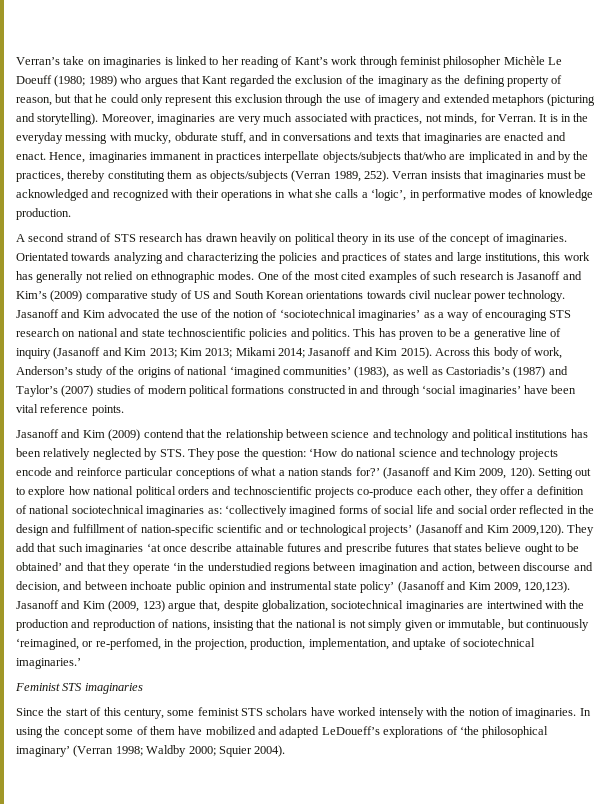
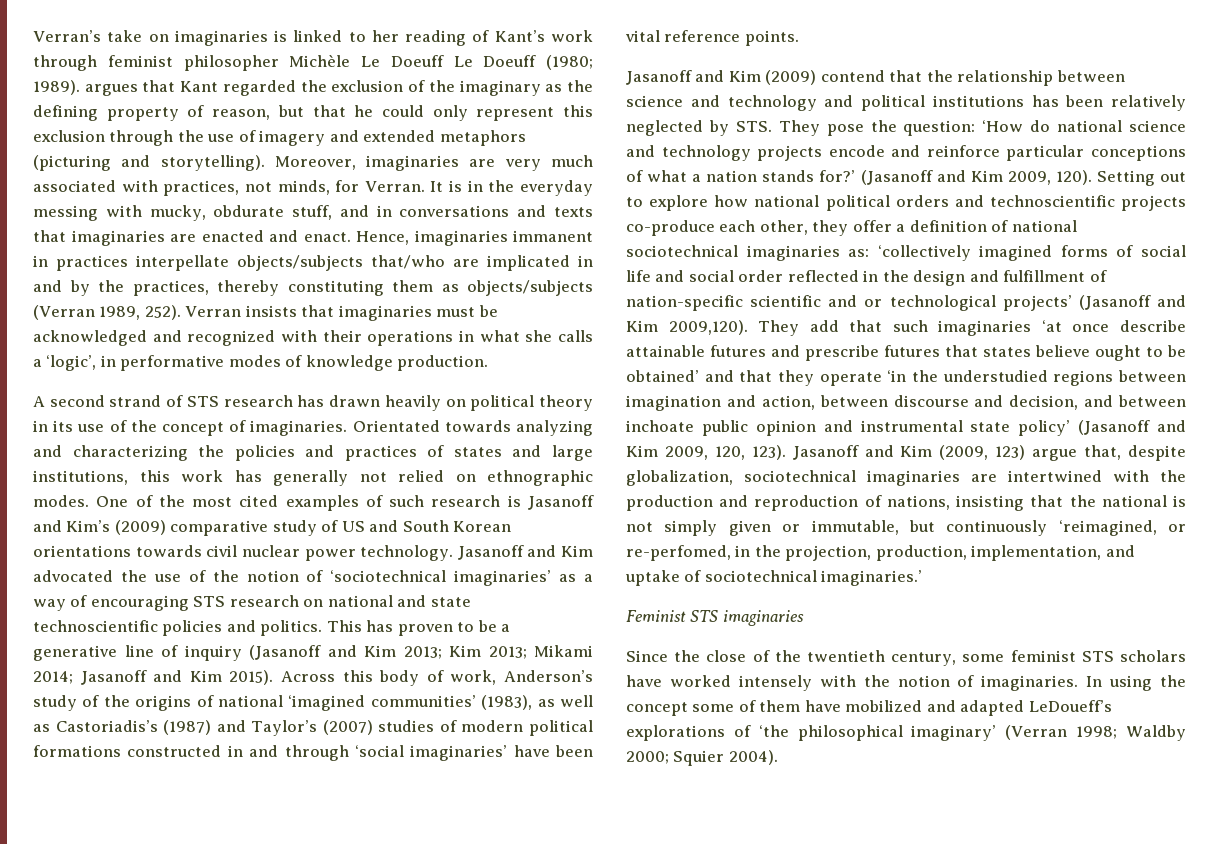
- Verran’s take on imaginaries is linked to her reading of Kant’s work through feminist philosopher Michèle Le Doeuff (1980; 1989) who argues that Kant regarded the exclusion of the imaginary as the defining property of reason, but that he could only represent this exclusion through the use of imagery and extended metaphors (picturing and storytelling).
+ Verran’s take on imaginaries is linked to her reading of Kant’s work through feminist philosopher Michèle Le Doeuff Le Doeuff (1980; 1989). argues that Kant regarded the exclusion of the imaginary as the defining property of reason, but that he could only represent this exclusion through the use of imagery and extended metaphors (picturing and storytelling).
- They add that such imaginaries ‘at once describe attainable futures and prescribe futures that states believe ought to be obtained’ and that they operate ‘in the understudied regions between imagination and action, between discourse and decision, and between inchoate public opinion and instrumental state policy’ (Jasanoff and Kim 2009, 120,123).
+ They add that such imaginaries ‘at once describe attainable futures and prescribe futures that states believe ought to be obtained’ and that they operate ‘in the understudied regions between imagination and action, between discourse and decision, and between inchoate public opinion and instrumental state policy’ (Jasanoff and Kim 2009, 120, 123).
- Since the start of this century, some feminist STS scholars have worked intensely with the notion of imaginaries.
+ Since the close of the twentieth century, some feminist STS scholars have worked intensely with the notion of imaginaries.

